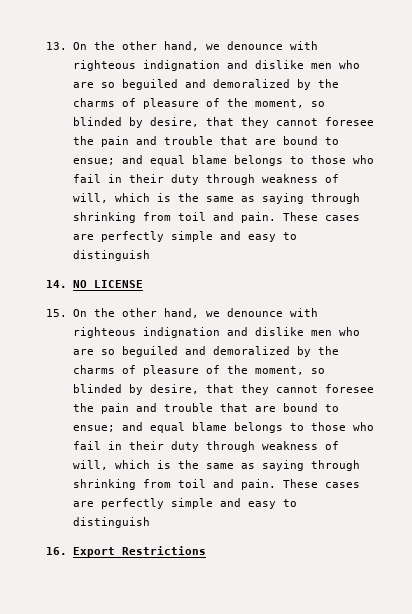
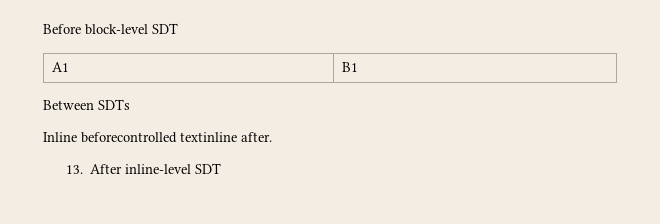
- 13. On the other hand, we denounce with righteous indignation and dislike men who are so beguiled and demoralized by the charms of pleasure of the moment, so blinded by desire, that they cannot foresee the pain and trouble that are bound to ensue; and equal blame belongs to those who fail in their duty through weakness of will, which is the same as saying through shrinking from toil and pain. These cases are perfectly simple and easy to distinguish
- 14. NO LICENSE
- 15. On the other hand, we denounce with righteous indignation and dislike men who are so beguiled and demoralized by the charms of pleasure of the moment, so blinded by desire, that they cannot foresee the pain and trouble that are bound to ensue; and equal blame belongs to those who fail in their duty through weakness of will, which is the same as saying through shrinking from toil and pain. These cases are perfectly simple and easy to distinguish
- 16. Export Restrictions
+ Before block-level SDT
+ A1 | B1
+ Between SDTs
+ Inline beforecontrolled textinline after.
+ 13. After inline-level SDT

